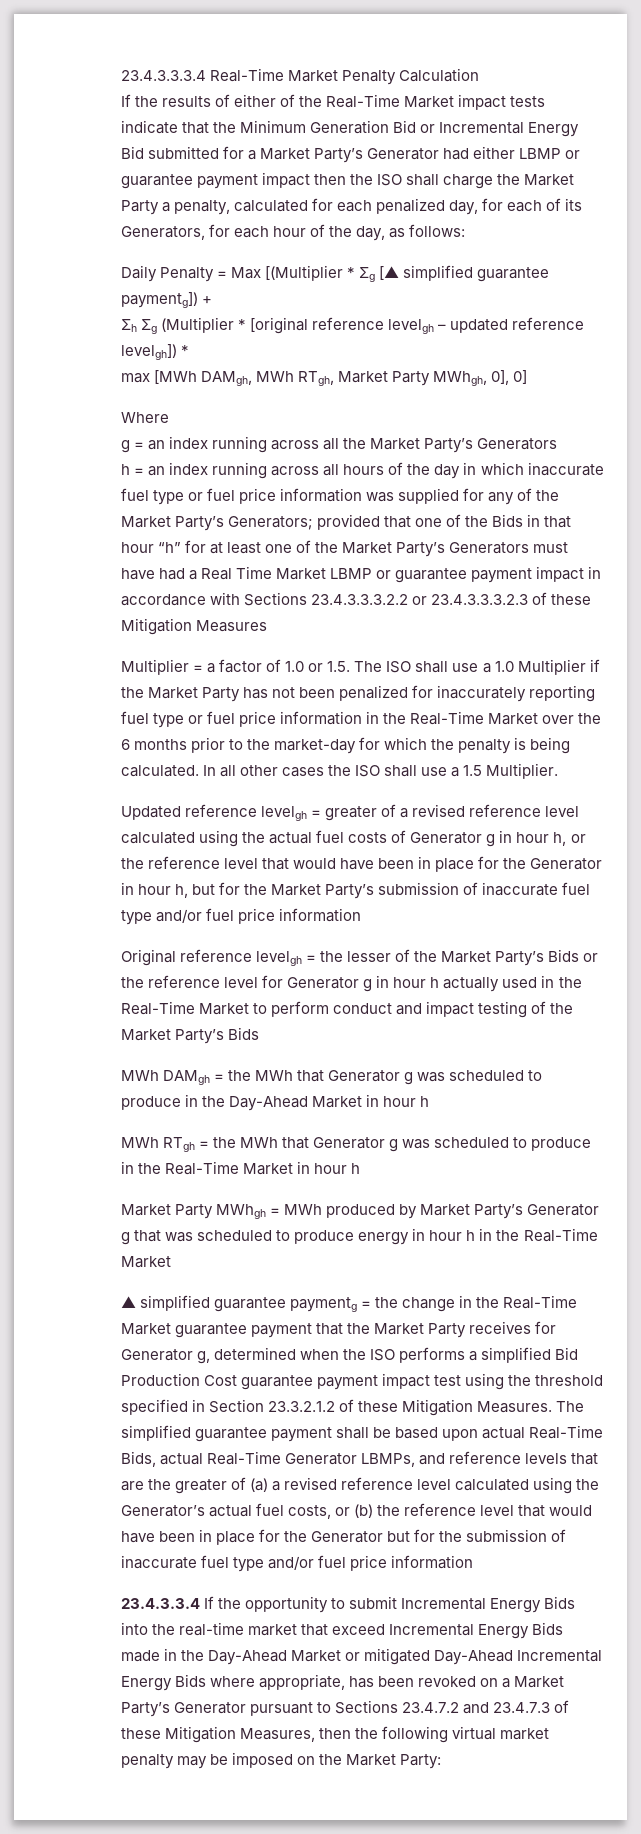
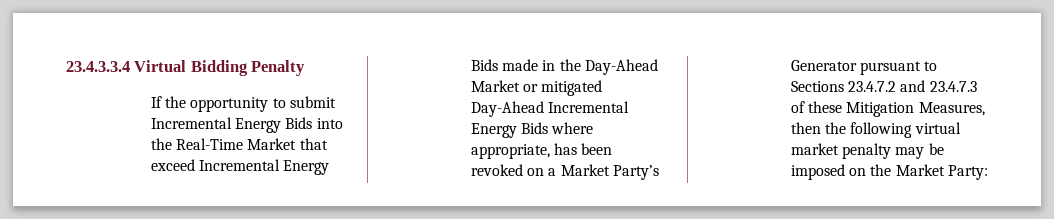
- 23.4.3.3.3.4 Real-Time Market Penalty Calculation
- If the results of either of the Real-Time Market impact tests indicate that the Minimum Generation Bid or Incremental Energy Bid submitted for a Market Party’s Generator had either LBMP or guarantee payment impact then the ISO shall charge the Market Party a penalty, calculated for each penalized day, for each of its Generators, for each hour of the day, as follows:
- Daily Penalty = Max [(Multiplier * Σg [▲ simplified guarantee paymentg]) +
- Σh Σg (Multiplier * [original reference levelgh – updated reference levelgh]) *
- max [MWh DAMgh, MWh RTgh, Market Party MWhgh, 0], 0]
- Where
- g = an index running across all the Market Party’s Generators
- h = an index running across all hours of the day in which inaccurate fuel type or fuel price information was supplied for any of the Market Party’s Generators; provided that one of the Bids in that hour “h” for at least one of the Market Party’s Generators must have had a Real Time Market LBMP or guarantee payment impact in accordance with Sections 23.4.3.3.3.2.2 or 23.4.3.3.3.2.3 of these Mitigation Measures
- Multiplier = a factor of 1.0 or 1.5. The ISO shall use a 1.0 Multiplier if the Market Party has not been penalized for inaccurately reporting fuel type or fuel price information in the Real-Time Market over the 6 months prior to the market-day for which the penalty is being calculated. In all other cases the ISO shall use a 1.5 Multiplier.
- Updated reference levelgh = greater of a revised reference level calculated using the actual fuel costs of Generator g in hour h, or the reference level that would have been in place for the Generator in hour h, but for the Market Party’s submission of inaccurate fuel type and/or fuel price information
- Original reference levelgh = the lesser of the Market Party’s Bids or the reference level for Generator g in hour h actually used in the Real-Time Market to perform conduct and impact testing of the Market Party’s Bids
- MWh DAMgh = the MWh that Generator g was scheduled to produce in the Day-Ahead Market in hour h
- MWh RTgh = the MWh that Generator g was scheduled to produce in the Real-Time Market in hour h
- Market Party MWhgh = MWh produced by Market Party’s Generator g that was scheduled to produce energy in hour h in the Real-Time Market
- ▲ simplified guarantee paymentg = the change in the Real-Time Market guarantee payment that the Market Party receives for Generator g, determined when the ISO performs a simplified Bid Production Cost guarantee payment impact test using the threshold specified in Section 23.3.2.1.2 of these Mitigation Measures. The simplified guarantee payment shall be based upon actual Real-Time Bids, actual Real-Time Generator LBMPs, and reference levels that are the greater of (a) a revised reference level calculated using the Generator’s actual fuel costs, or (b) the reference level that would have been in place for the Generator but for the submission of inaccurate fuel type and/or fuel price information
- 23.4.3.3.4 If the opportunity to submit Incremental Energy Bids into the real-time market that exceed Incremental Energy Bids made in the Day-Ahead Market or mitigated Day-Ahead Incremental Energy Bids where appropriate, has been revoked on a Market Party’s Generator pursuant to Sections 23.4.7.2 and 23.4.7.3 of these Mitigation Measures, then the following virtual market penalty may be imposed on the Market Party:
+ 23.4.3.3.4 Virtual Bidding Penalty
+ If the opportunity to submit Incremental Energy Bids into the Real-Time Market that exceed Incremental Energy Bids made in the Day-Ahead Market or mitigated Day-Ahead Incremental Energy Bids where appropriate, has been revoked on a Market Party’s Generator pursuant to Sections 23.4.7.2 and 23.4.7.3 of these Mitigation Measures, then the following virtual market penalty may be imposed on the Market Party:

